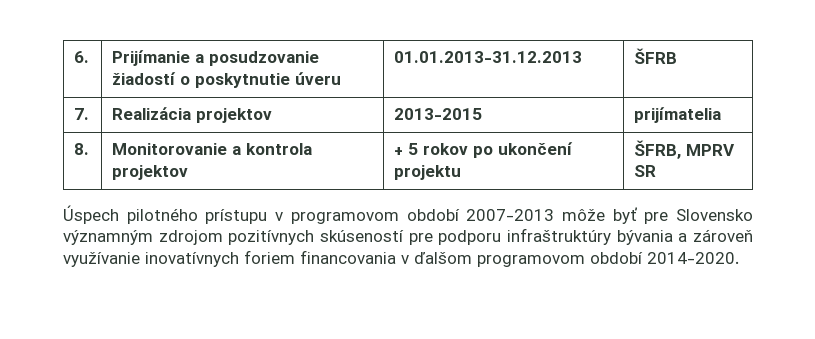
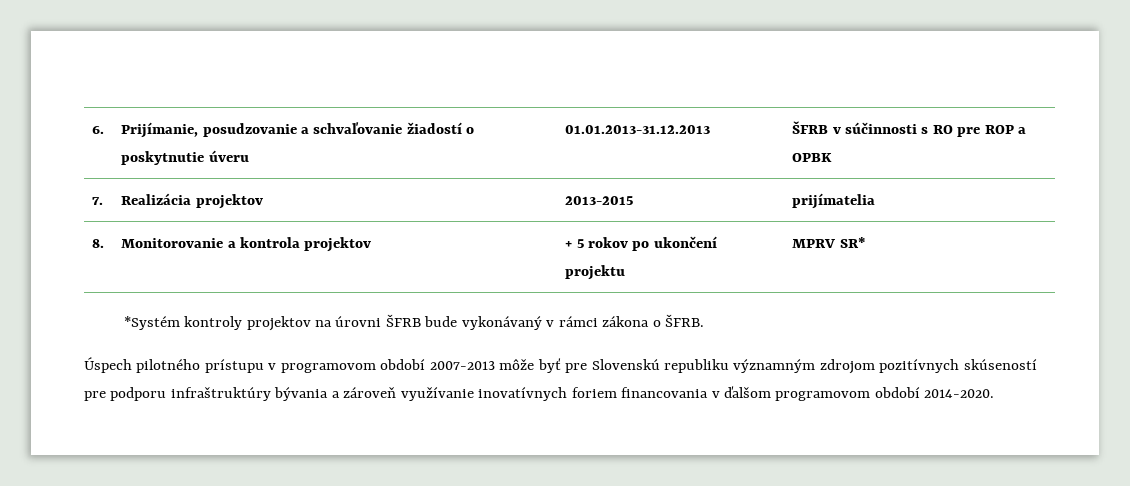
- 6. | Prijímanie a posudzovanie žiadostí o poskytnutie úveru | 01.01.2013-31.12.2013 | ŠFRB
+ 6. | Prijímanie, posudzovanie a schvaľovanie žiadostí o poskytnutie úveru | 01.01.2013-31.12.2013 | ŠFRB v súčinnosti s RO pre ROP a OPBK
- 8. | Monitorovanie a kontrola projektov | + 5 rokov po ukončení projektu | ŠFRB, MPRV SR
+ 8. | Monitorovanie a kontrola projektov | + 5 rokov po ukončení projektu | MPRV SR*
+ *Systém kontroly projektov na úrovni ŠFRB bude vykonávaný v rámci zákona o ŠFRB.
- Úspech pilotného prístupu v programovom období 2007-2013 môže byť pre Slovensko významným zdrojom pozitívnych skúseností pre podporu infraštruktúry bývania a zároveň využívanie inovatívnych foriem financovania v ďalšom programovom období 2014-2020.
+ Úspech pilotného prístupu v programovom období 2007-2013 môže byť pre Slovenskú republiku významným zdrojom pozitívnych skúseností pre podporu infraštruktúry bývania a zároveň využívanie inovatívnych foriem financovania v ďalšom programovom období 2014-2020.

